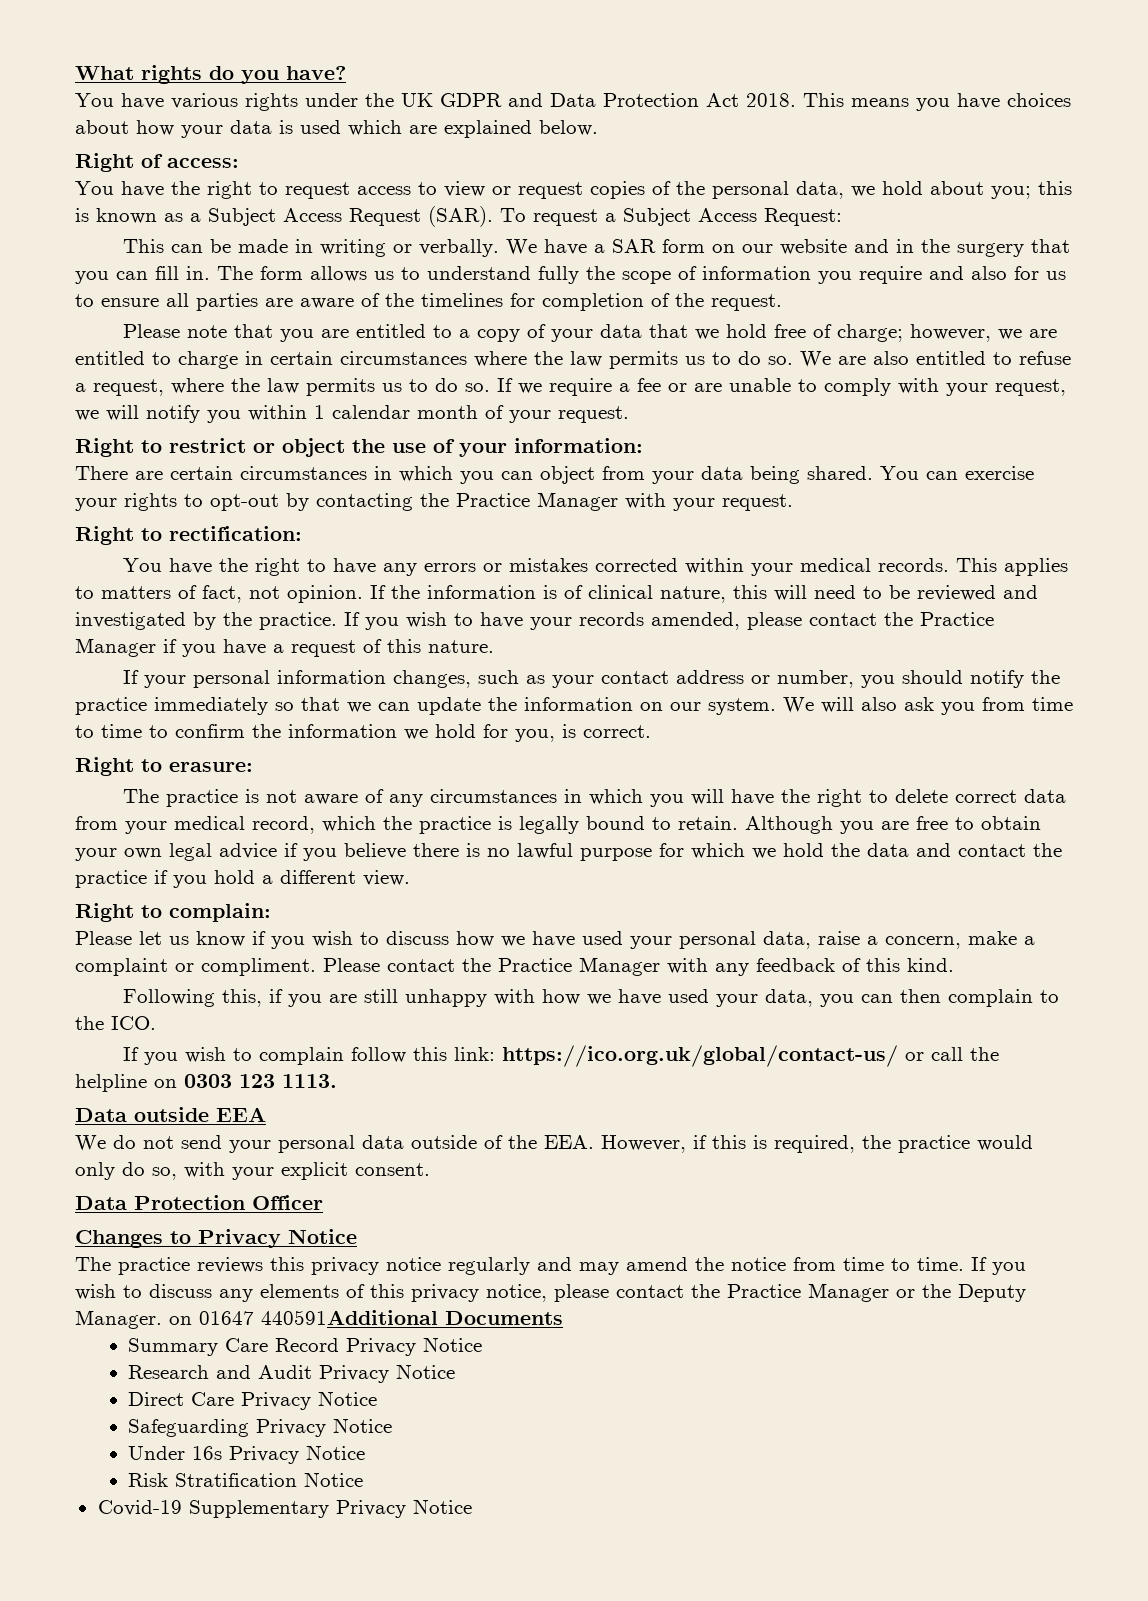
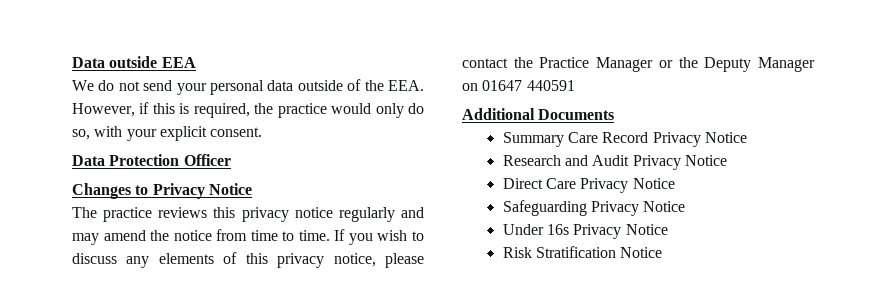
- What rights do you have?
- You have various rights under the UK GDPR and Data Protection Act 2018. This means you have choices about how your data is used which are explained below.
- Right of access:
- You have the right to request access to view or request copies of the personal data, we hold about you; this is known as a Subject Access Request (SAR). To request a Subject Access Request:
- This can be made in writing or verbally. We have a SAR form on our website and in the surgery that you can fill in. The form allows us to understand fully the scope of information you require and also for us to ensure all parties are aware of the timelines for completion of the request.
- Please note that you are entitled to a copy of your data that we hold free of charge; however, we are entitled to charge in certain circumstances where the law permits us to do so. We are also entitled to refuse a request, where the law permits us to do so. If we require a fee or are unable to comply with your request, we will notify you within 1 calendar month of your request.
- Right to restrict or object the use of your information:
- There are certain circumstances in which you can object from your data being shared. You can exercise your rights to opt-out by contacting the Practice Manager with your request.
- Right to rectification:
- You have the right to have any errors or mistakes corrected within your medical records. This applies to matters of fact, not opinion. If the information is of clinical nature, this will need to be reviewed and investigated by the practice. If you wish to have your records amended, please contact the Practice Manager if you have a request of this nature.
- If your personal information changes, such as your contact address or number, you should notify the practice immediately so that we can update the information on our system. We will also ask you from time to time to confirm the information we hold for you, is correct.
- Right to erasure:
- The practice is not aware of any circumstances in which you will have the right to delete correct data from your medical record, which the practice is legally bound to retain. Although you are free to obtain your own legal advice if you believe there is no lawful purpose for which we hold the data and contact the practice if you hold a different view.
- Right to complain:
- Please let us know if you wish to discuss how we have used your personal data, raise a concern, make a complaint or compliment. Please contact the Practice Manager with any feedback of this kind.
- Following this, if you are still unhappy with how we have used your data, you can then complain to the ICO.
- If you wish to complain follow this link: https://ico.org.uk/global/contact-us/ or call the helpline on 0303 123 1113.
- If you wish to discuss any elements of this privacy notice, please contact the Practice Manager or the Deputy Manager. on 01647 440591Additional Documents
+ If you wish to discuss any elements of this privacy notice, please contact the Practice Manager or the Deputy Manager on 01647 440591
+ Additional Documents
- Covid-19 Supplementary Privacy Notice

